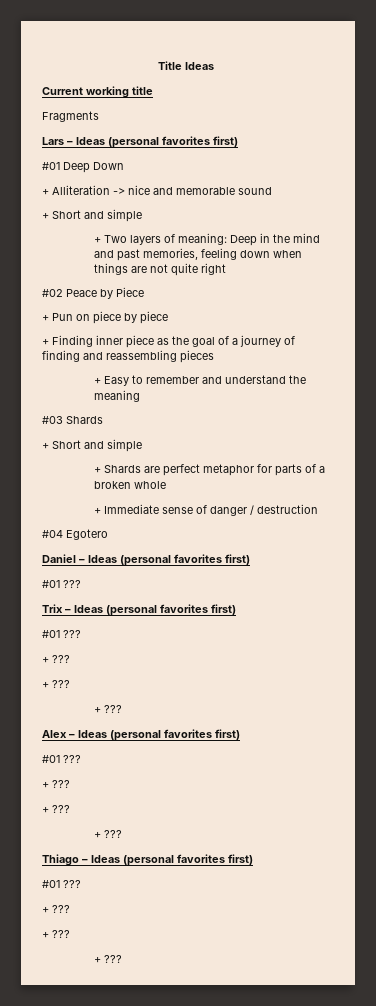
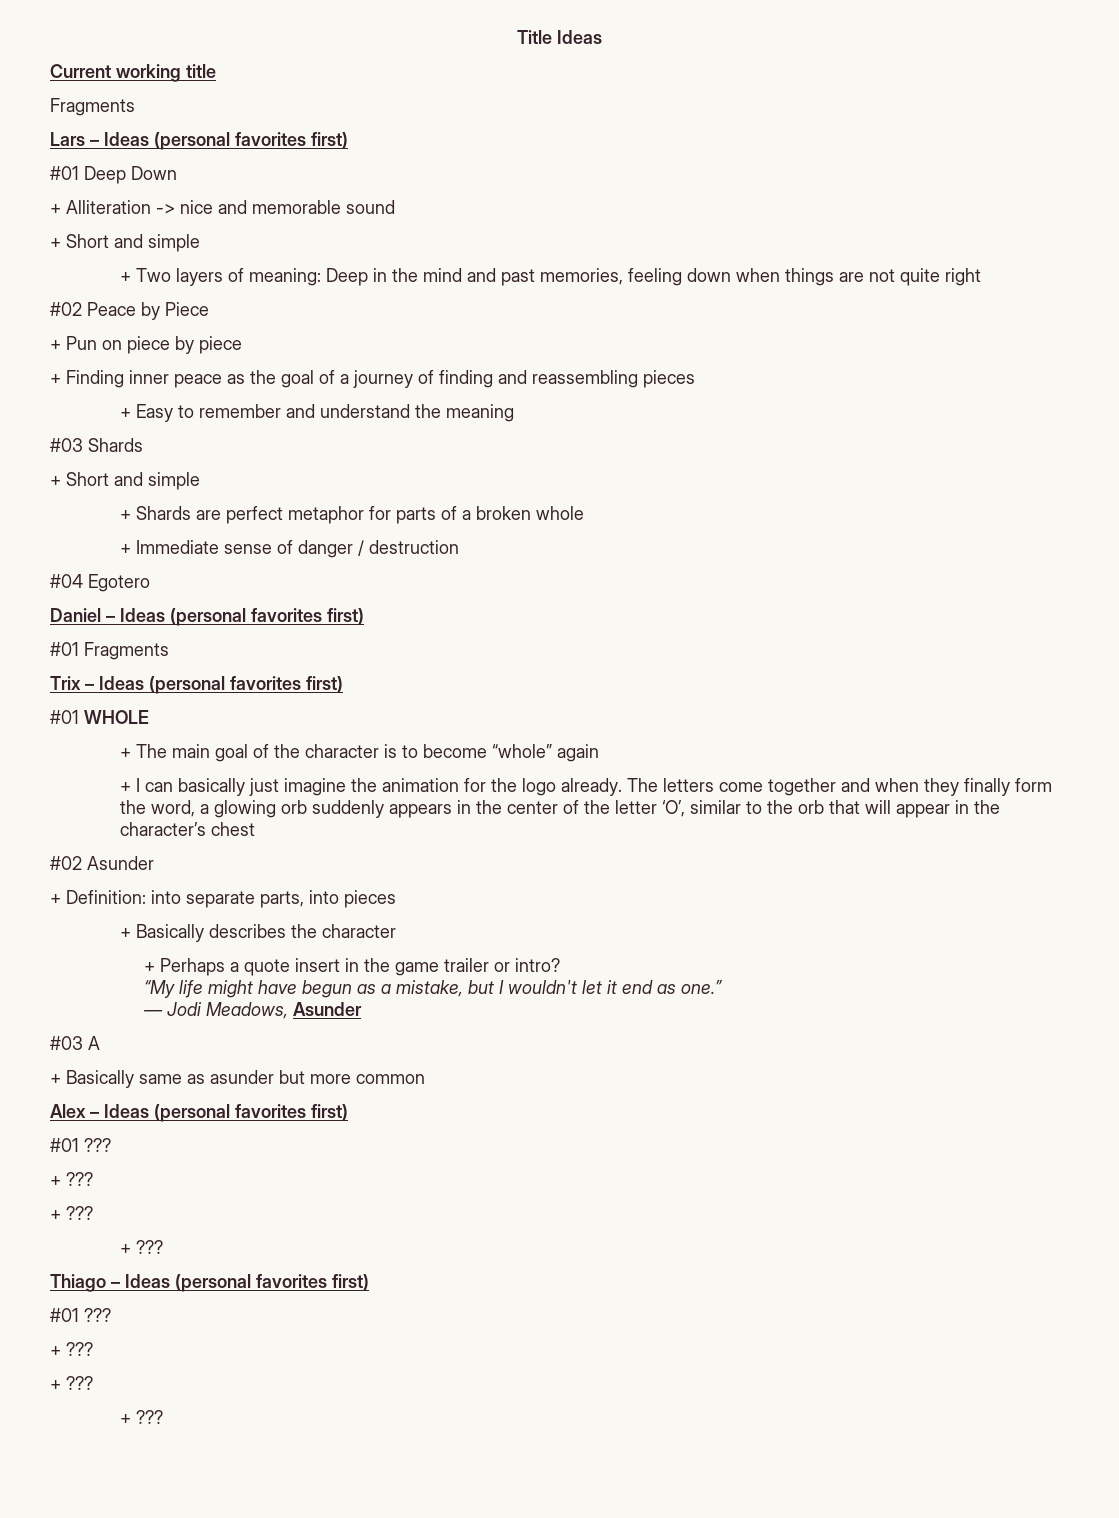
- + Finding inner piece as the goal of a journey of finding and reassembling pieces
+ + Finding inner peace as the goal of a journey of finding and reassembling pieces
  Daniel – Ideas (personal favorites first)
- #01 ???
+ #01 Fragments
  Trix – Ideas (personal favorites first)
- #01 ???
- + ???
- + ???
- + ???
+ #01 WHOLE
+ + The main goal of the character is to become “whole” again
+ + I can basically just imagine the animation for the logo already. The letters come together and when they finally form the word, a glowing orb suddenly appears in the center of the letter ‘O’, similar to the orb that will appear in the character’s chest
+ #02 Asunder
+ + Definition: into separate parts, into pieces
+ + Basically describes the character
+ + Perhaps a quote insert in the game trailer or intro?
+ “My life might have begun as a mistake, but I wouldn't let it end as one.”
+ ― Jodi Meadows, Asunder
+ #03 A
+ + Basically same as asunder but more common

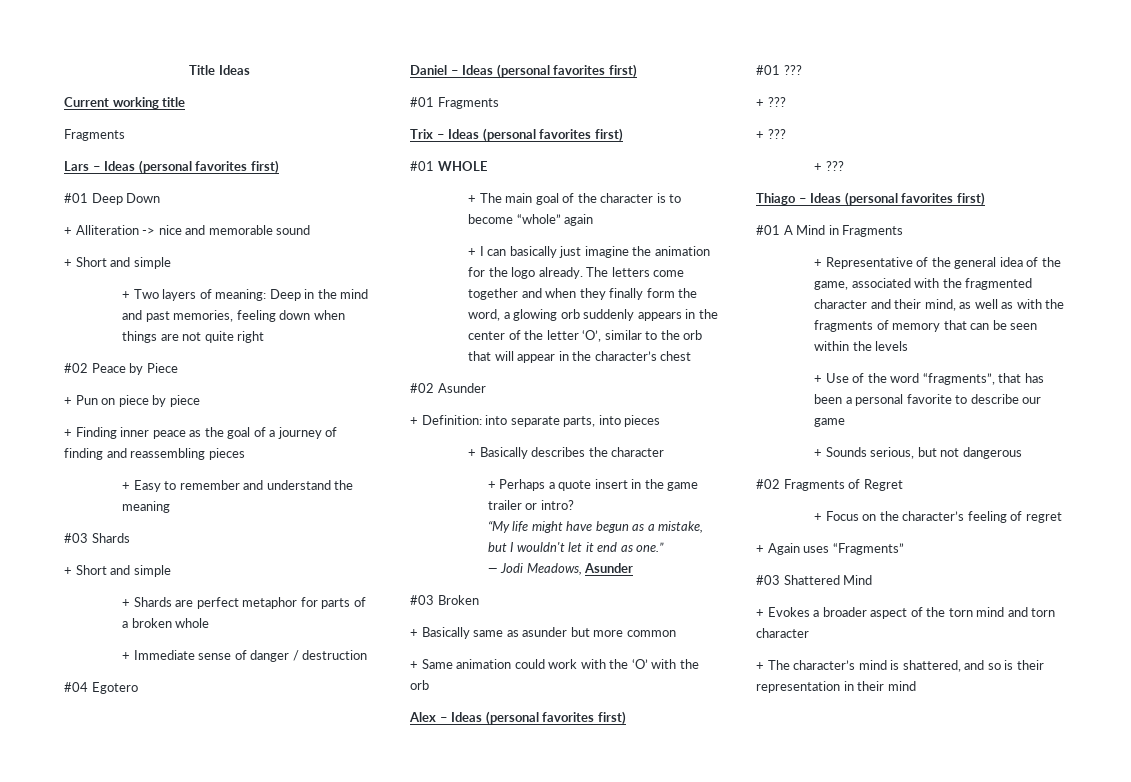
- #03 A
+ #03 Broken
+ + Same animation could work with the ‘O’ with the orb
  Thiago – Ideas (personal favorites first)
- #01 ???
- + ???
- + ???
- + ???
+ #01 A Mind in Fragments
+ + Representative of the general idea of the game, associated with the fragmented character and their mind, as well as with the fragments of memory that can be seen within the levels
+ + Use of the word “fragments”, that has been a personal favorite to describe our game
+ + Sounds serious, but not dangerous
+ #02 Fragments of Regret
+ + Focus on the character’s feeling of regret
+ + Again uses “Fragments”
+ #03 Shattered Mind
+ + Evokes a broader aspect of the torn mind and torn character
+ + The character’s mind is shattered, and so is their representation in their mind

